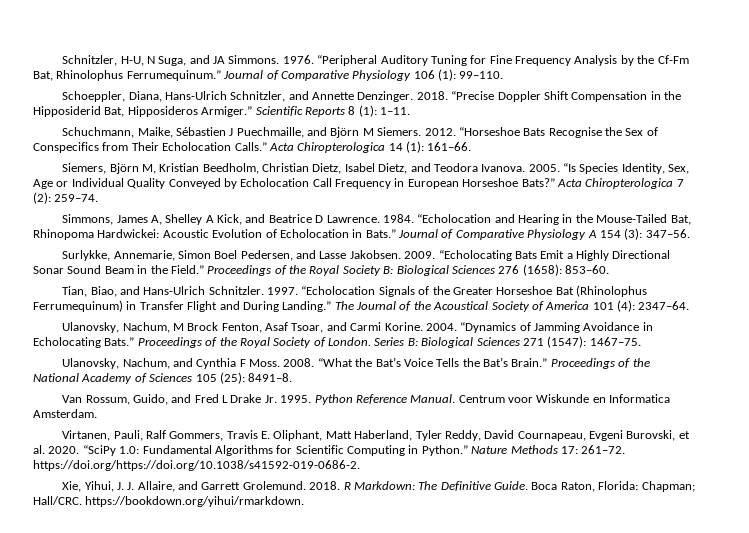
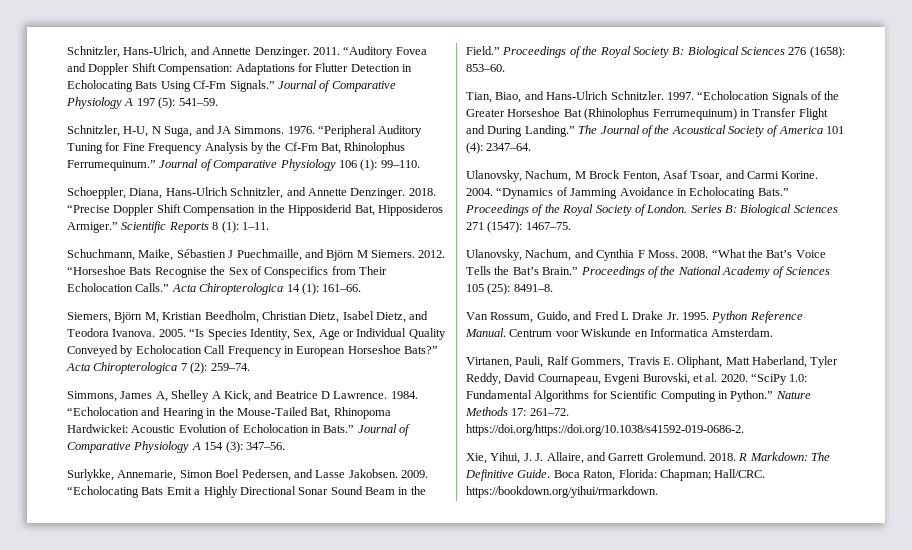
+ Schnitzler, Hans-Ulrich, and Annette Denzinger. 2011. “Auditory Fovea and Doppler Shift Compensation: Adaptations for Flutter Detection in Echolocating Bats Using Cf-Fm Signals.” Journal of Comparative Physiology A 197 (5): 541–59.

